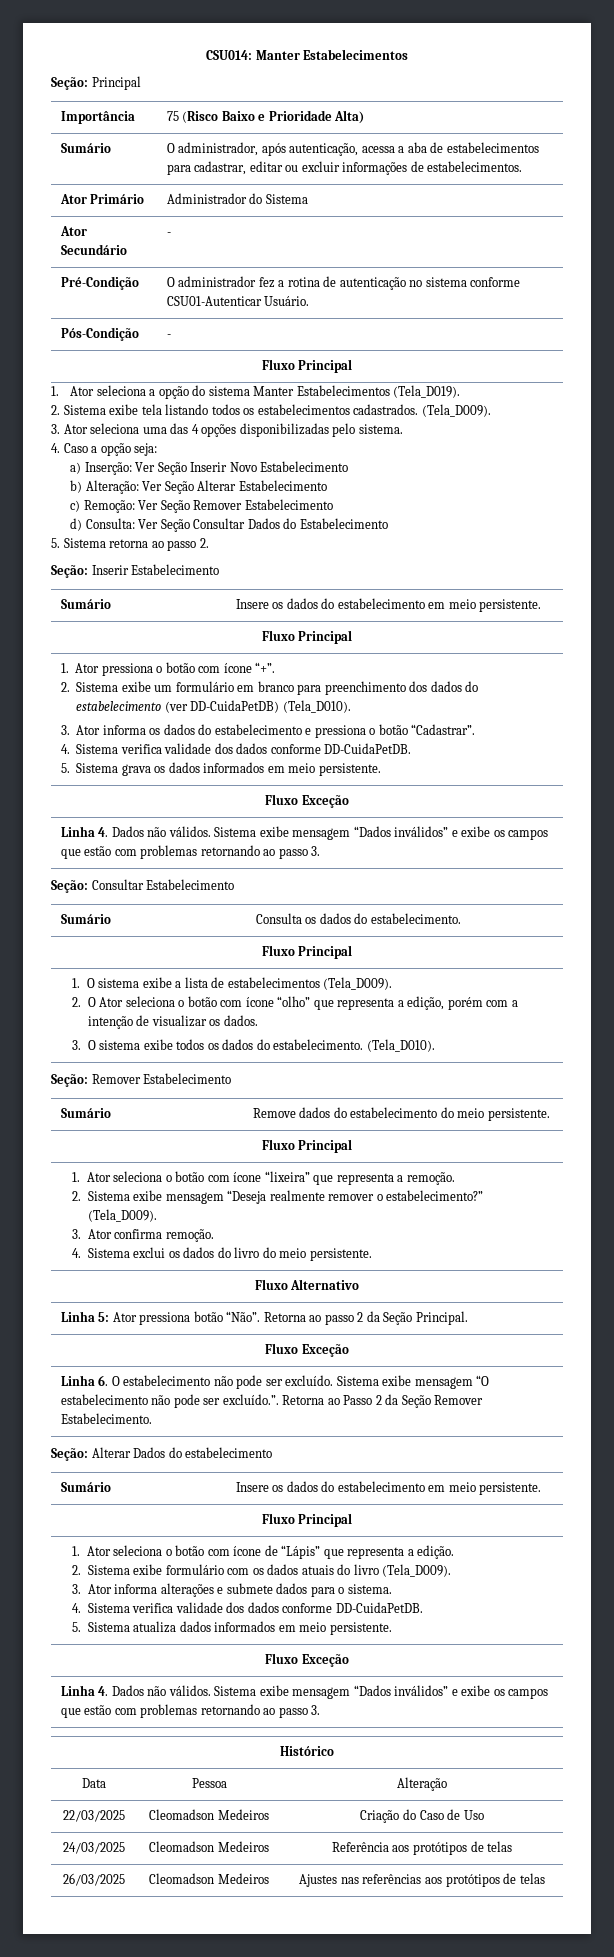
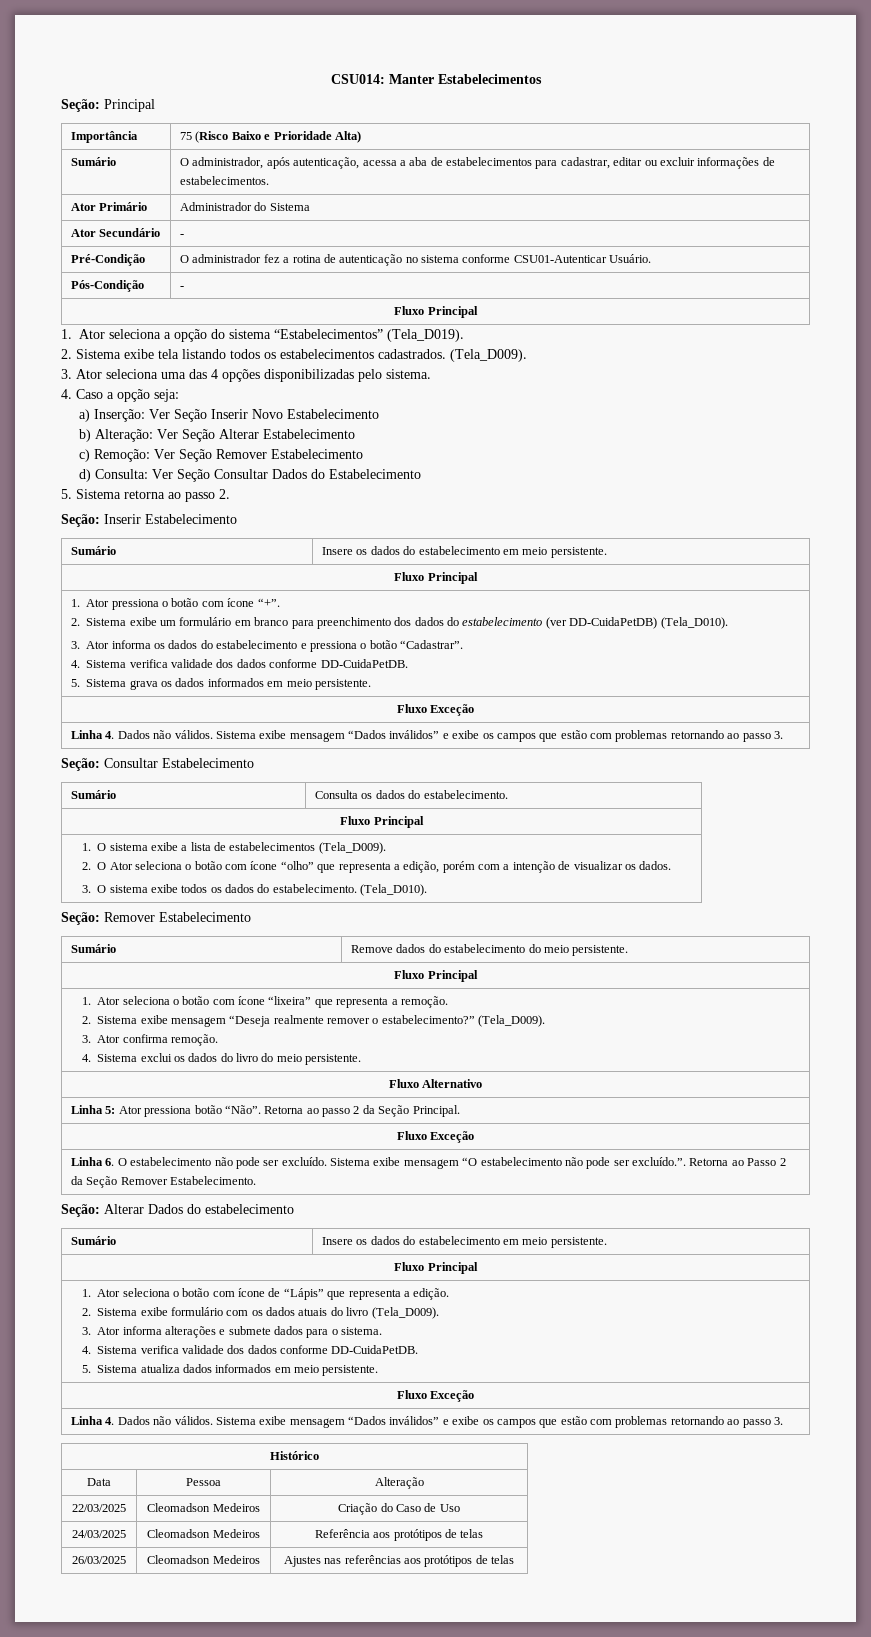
- 1. Ator seleciona a opção do sistema Manter Estabelecimentos (Tela_D019).
+ 1. Ator seleciona a opção do sistema “Estabelecimentos” (Tela_D019).

